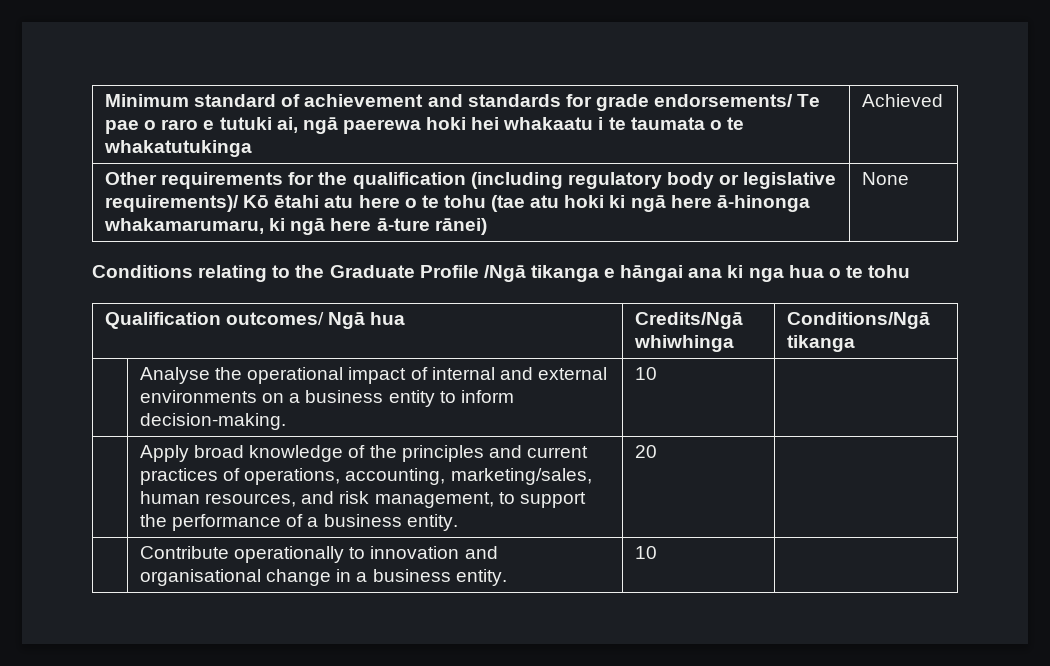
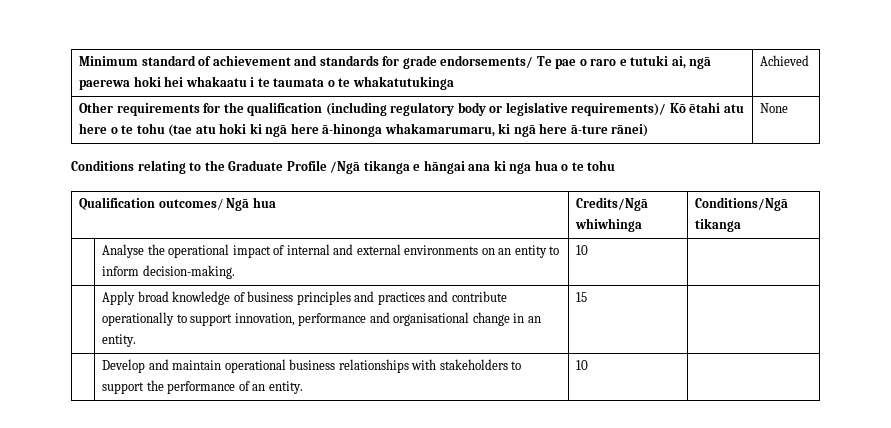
- | Analyse the operational impact of internal and external environments on a business entity to inform decision-making. | 10 |
+ | Analyse the operational impact of internal and external environments on an entity to inform decision-making. | 10 |
- | Apply broad knowledge of the principles and current practices of operations, accounting, marketing/sales, human resources, and risk management, to support the performance of a business entity. | 20 |
- | Contribute operationally to innovation and organisational change in a business entity. | 10 |
+ | Apply broad knowledge of business principles and practices and contribute operationally to support innovation, performance and organisational change in an entity. | 15 |
+ | Develop and maintain operational business relationships with stakeholders to support the performance of an entity. | 10 |

